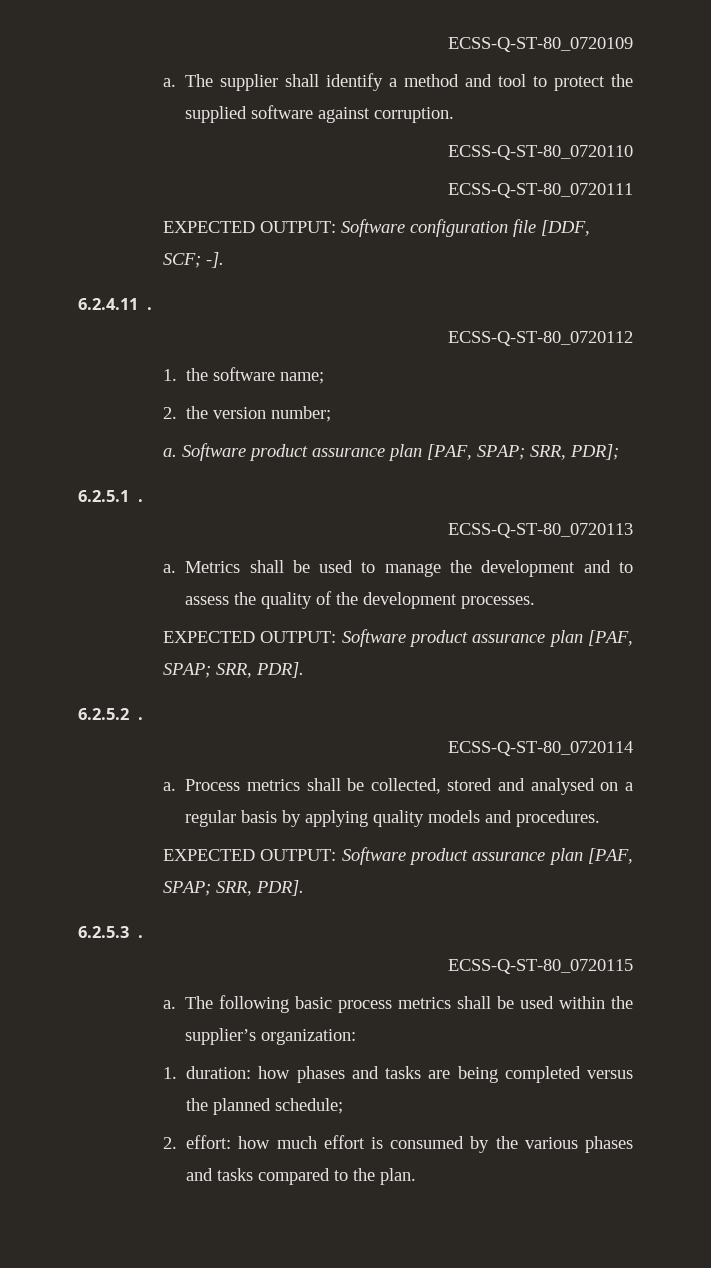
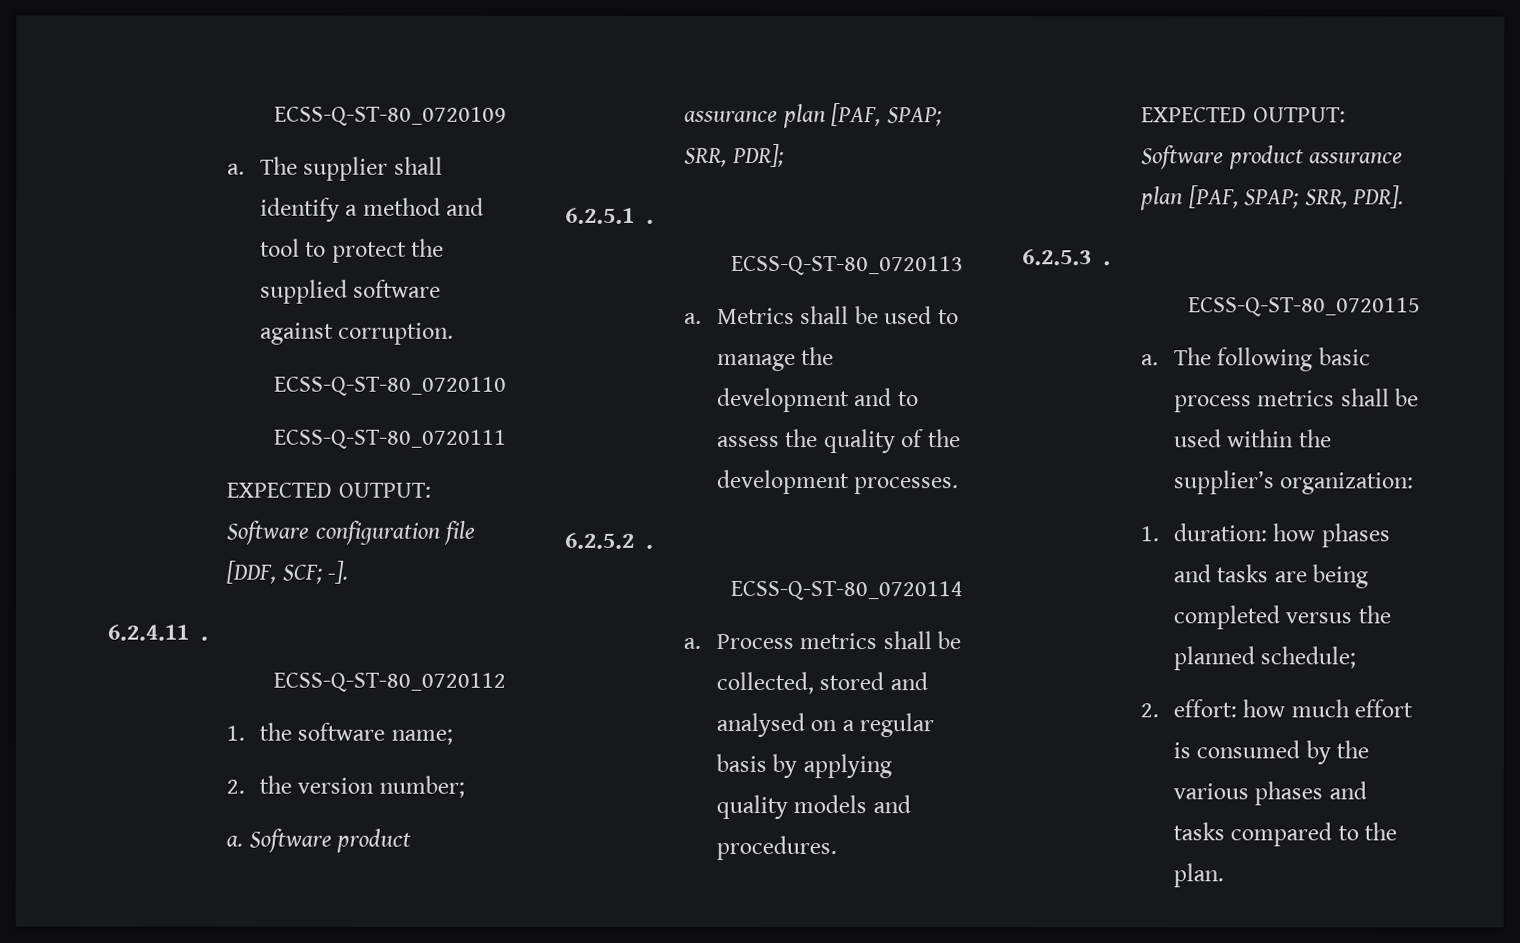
  Metrics shall be used to manage the development and to assess the quality of the development processes.
- EXPECTED OUTPUT: Software product assurance plan [PAF, SPAP; SRR, PDR].

